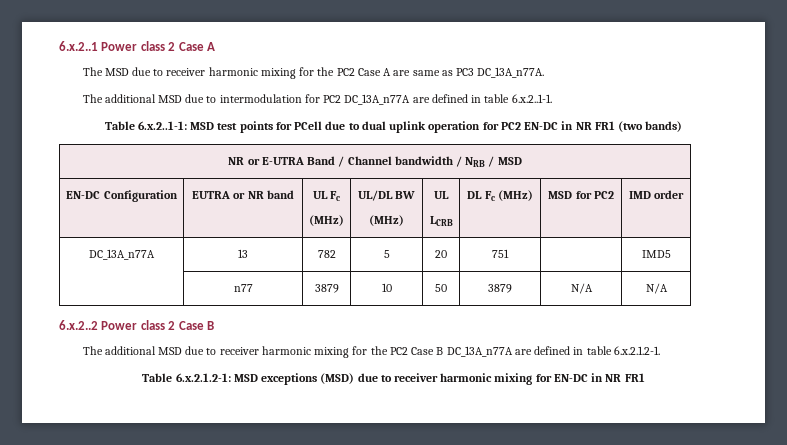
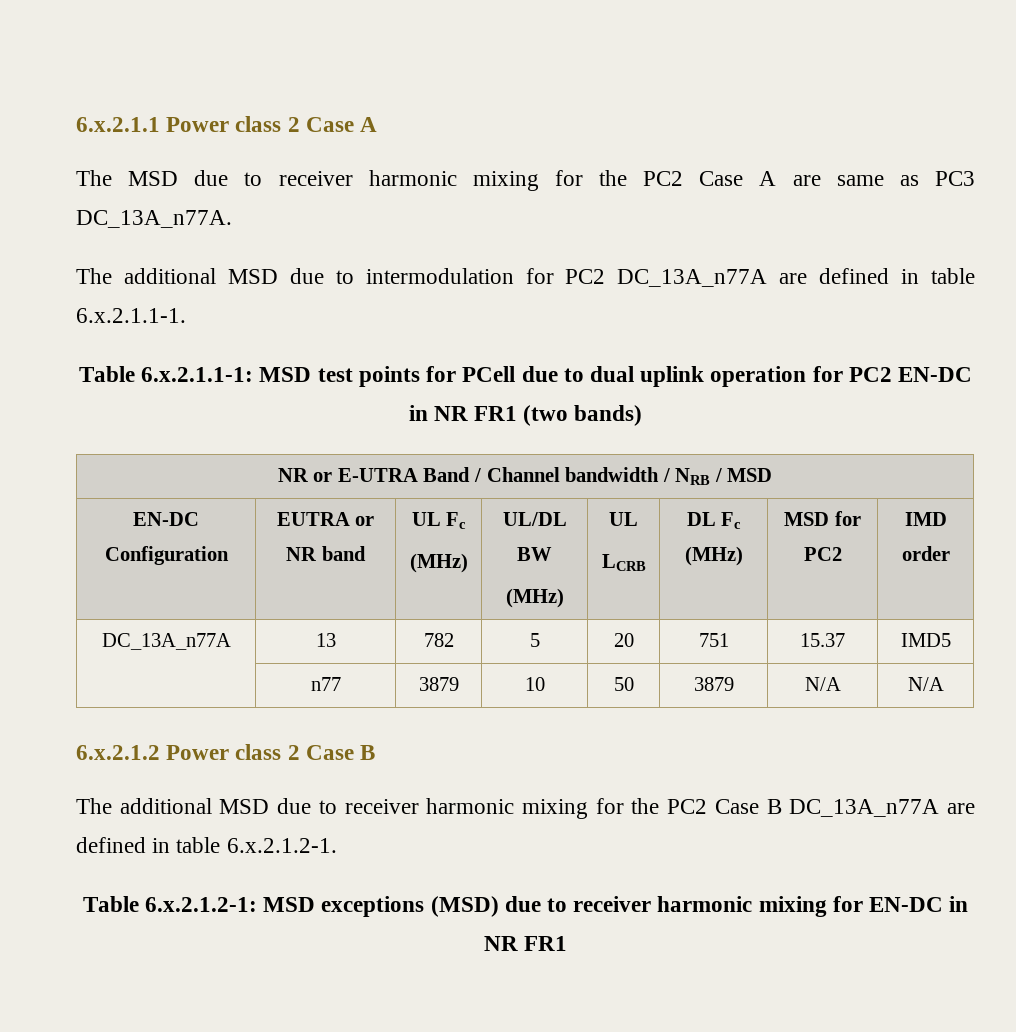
- 6.x.2..1 Power class 2 Case A
+ 6.x.2.1.1 Power class 2 Case A
- The additional MSD due to intermodulation for PC2 DC_13A_n77A are defined in table 6.x.2..1-1.
- Table 6.x.2..1-1: MSD test points for PCell due to dual uplink operation for PC2 EN-DC in NR FR1 (two bands)
+ The additional MSD due to intermodulation for PC2 DC_13A_n77A are defined in table 6.x.2.1.1-1.
+ Table 6.x.2.1.1-1: MSD test points for PCell due to dual uplink operation for PC2 EN-DC in NR FR1 (two bands)
- DC_13A_n77A | 13 | 782 | 5 | 20 | 751 | | IMD5
+ DC_13A_n77A | 13 | 782 | 5 | 20 | 751 | 15.37 | IMD5
- 6.x.2..2 Power class 2 Case B
+ 6.x.2.1.2 Power class 2 Case B

